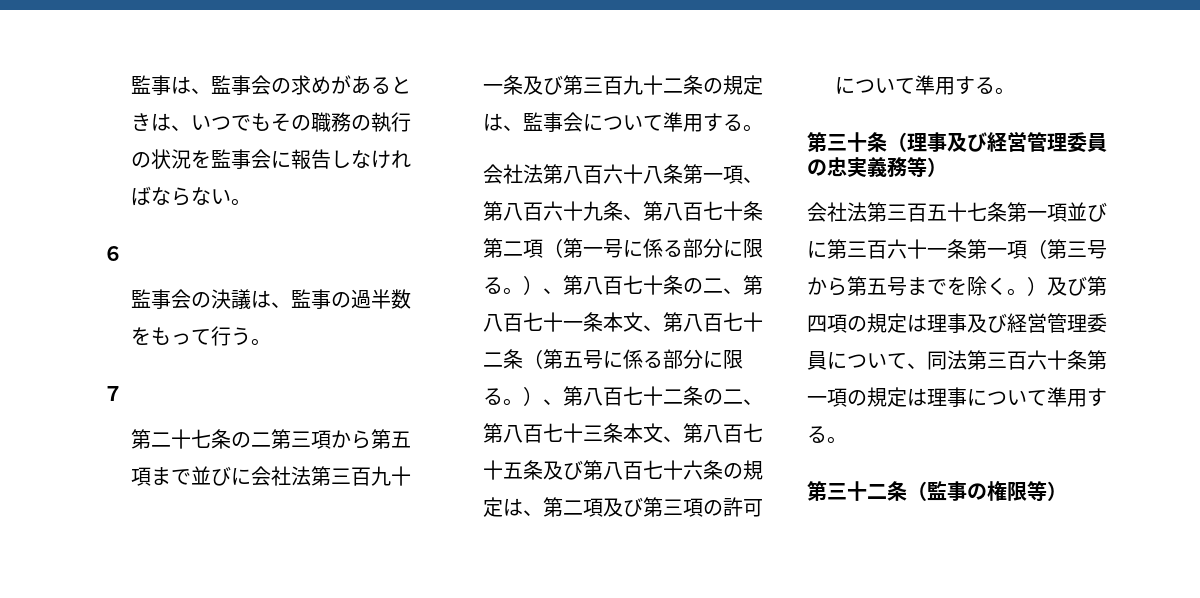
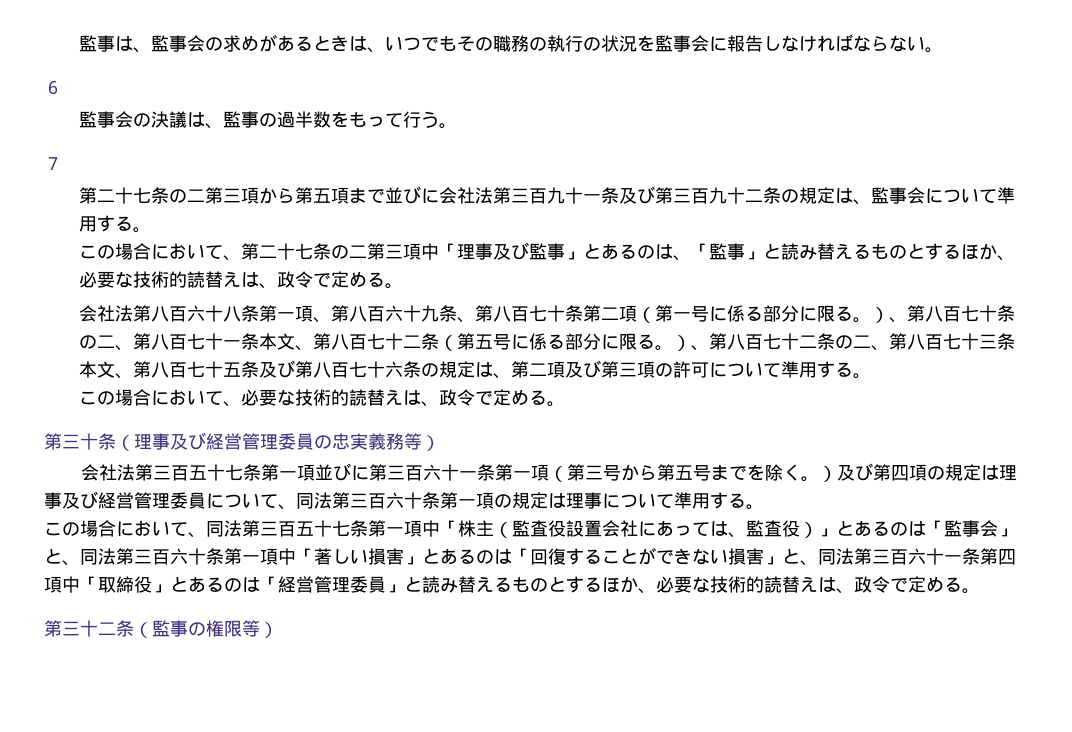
+ この場合において、第二十七条の二第三項中「理事及び監事」とあるのは、「監事」と読み替えるものとするほか、必要な技術的読替えは、政令で定める。
+ この場合において、必要な技術的読替えは、政令で定める。
+ この場合において、同法第三百五十七条第一項中「株主（監査役設置会社にあっては、監査役）」とあるのは「監事会」と、同法第三百六十条第一項中「著しい損害」とあるのは「回復することができない損害」と、同法第三百六十一条第四項中「取締役」とあるのは「経営管理委員」と読み替えるものとするほか、必要な技術的読替えは、政令で定める。

